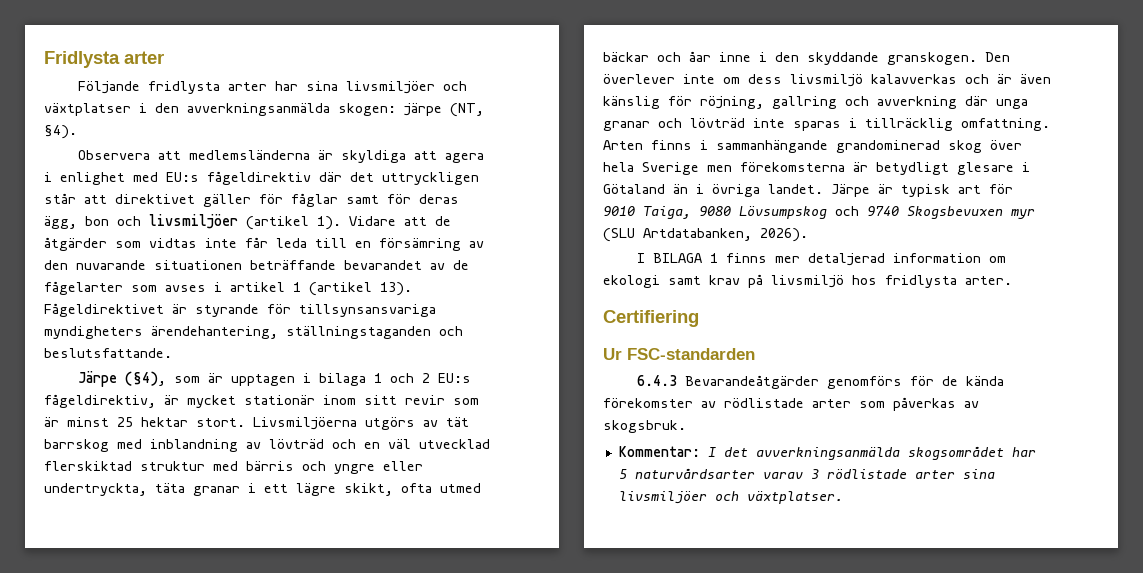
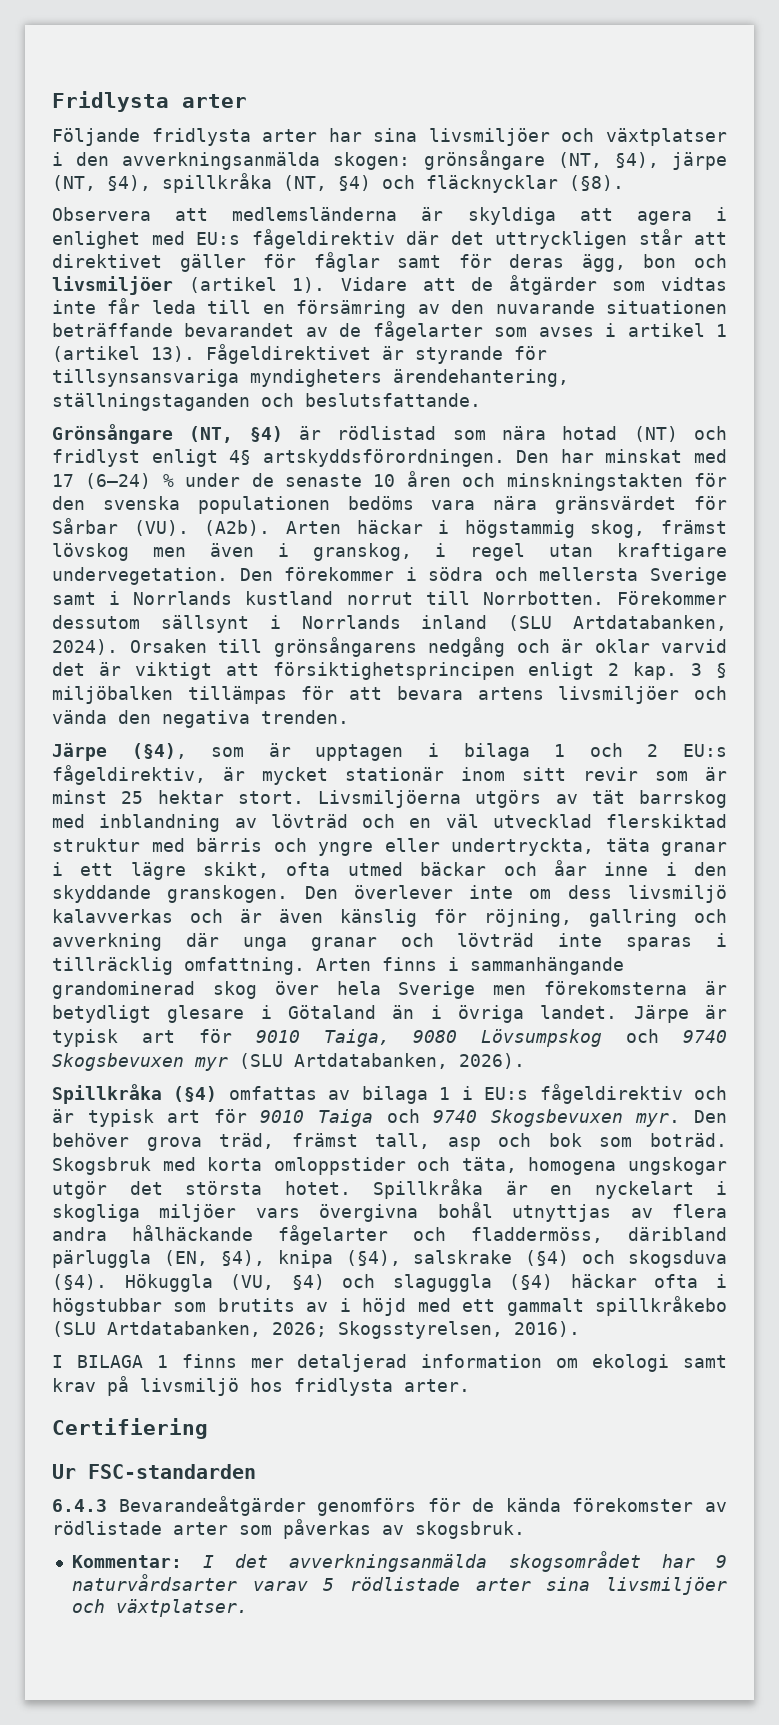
- Följande fridlysta arter har sina livsmiljöer och växtplatser i den avverkningsanmälda skogen: järpe (NT, §4).
+ Följande fridlysta arter har sina livsmiljöer och växtplatser i den avverkningsanmälda skogen: grönsångare (NT, §4), järpe (NT, §4), spillkråka (NT, §4) och fläcknycklar (§8).
+ Grönsångare (NT, §4) är rödlistad som nära hotad (NT) och fridlyst enligt 4§ artskyddsförordningen. Den har minskat med 17 (6–24) % under de senaste 10 åren och minskningstakten för den svenska populationen bedöms vara nära gränsvärdet för Sårbar (VU). (A2b). Arten häckar i högstammig skog, främst lövskog men även i granskog, i regel utan kraftigare undervegetation. Den förekommer i södra och mellersta Sverige samt i Norrlands kustland norrut till Norrbotten. Förekommer dessutom sällsynt i Norrlands inland (SLU Artdatabanken, 2024). Orsaken till grönsångarens nedgång och är oklar varvid det är viktigt att försiktighetsprincipen enligt 2 kap. 3 § miljöbalken tillämpas för att bevara artens livsmiljöer och vända den negativa trenden.
+ Spillkråka (§4) omfattas av bilaga 1 i EU:s fågeldirektiv och är typisk art för 9010 Taiga och 9740 Skogsbevuxen myr. Den behöver grova träd, främst tall, asp och bok som boträd. Skogsbruk med korta omloppstider och täta, homogena ungskogar utgör det största hotet. Spillkråka är en nyckelart i skogliga miljöer vars övergivna bohål utnyttjas av flera andra hålhäckande fågelarter och fladdermöss, däribland pärluggla (EN, §4), knipa (§4), salskrake (§4) och skogsduva (§4). Hökuggla (VU, §4) och slaguggla (§4) häckar ofta i högstubbar som brutits av i höjd med ett gammalt spillkråkebo (SLU Artdatabanken, 2026; Skogsstyrelsen, 2016).
- Kommentar: I det avverkningsanmälda skogsområdet har 5 naturvårdsarter varav 3 rödlistade arter sina livsmiljöer och växtplatser.
+ Kommentar: I det avverkningsanmälda skogsområdet har 9 naturvårdsarter varav 5 rödlistade arter sina livsmiljöer och växtplatser.

